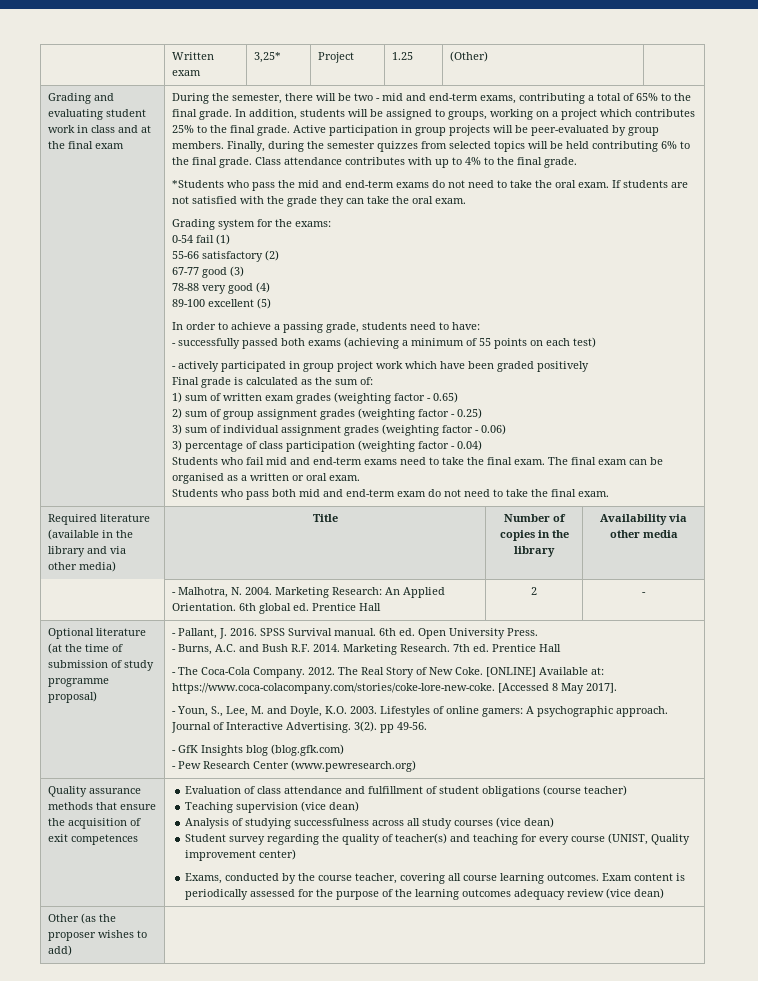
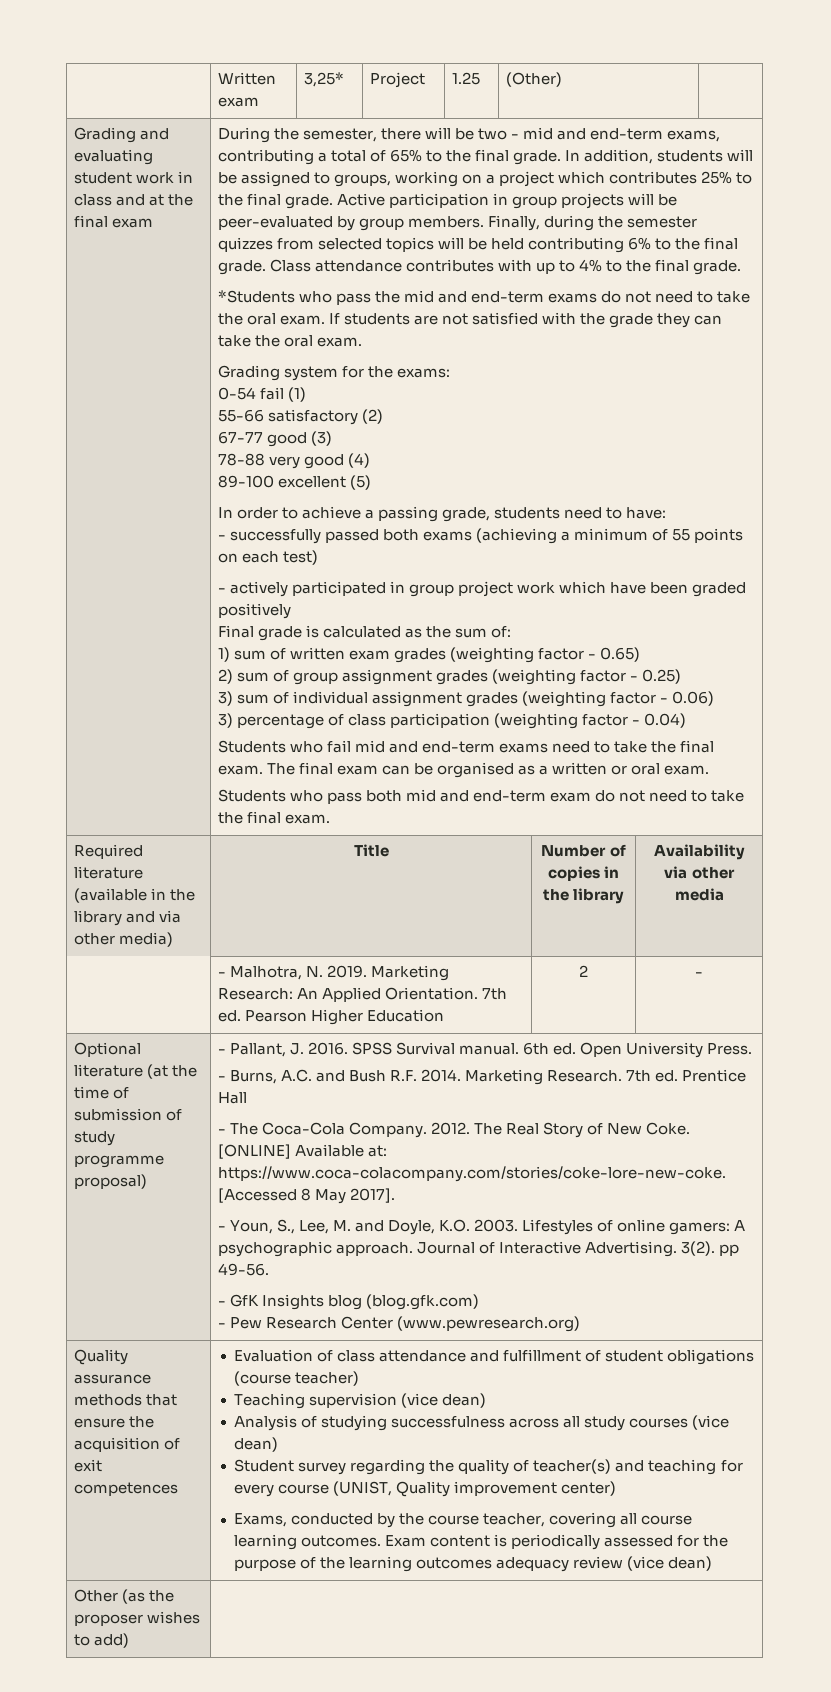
- | - Malhotra, N. 2004. Marketing Research: An Applied Orientation. 6th global ed. Prentice Hall | 2 | -
+ | - Malhotra, N. 2019. Marketing Research: An Applied Orientation. 7th ed. Pearson Higher Education | 2 | -

